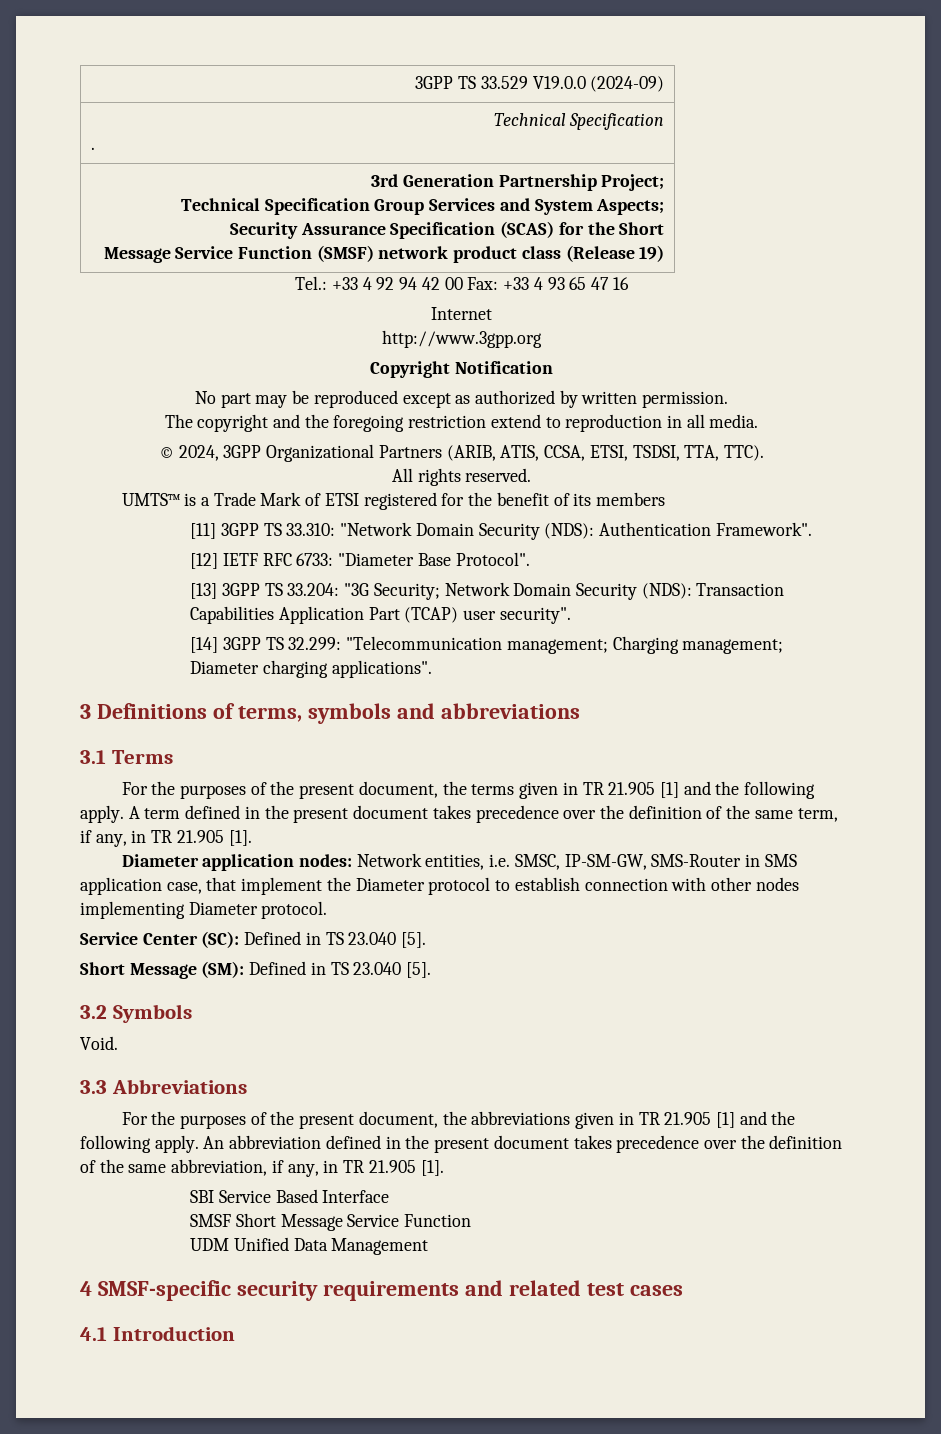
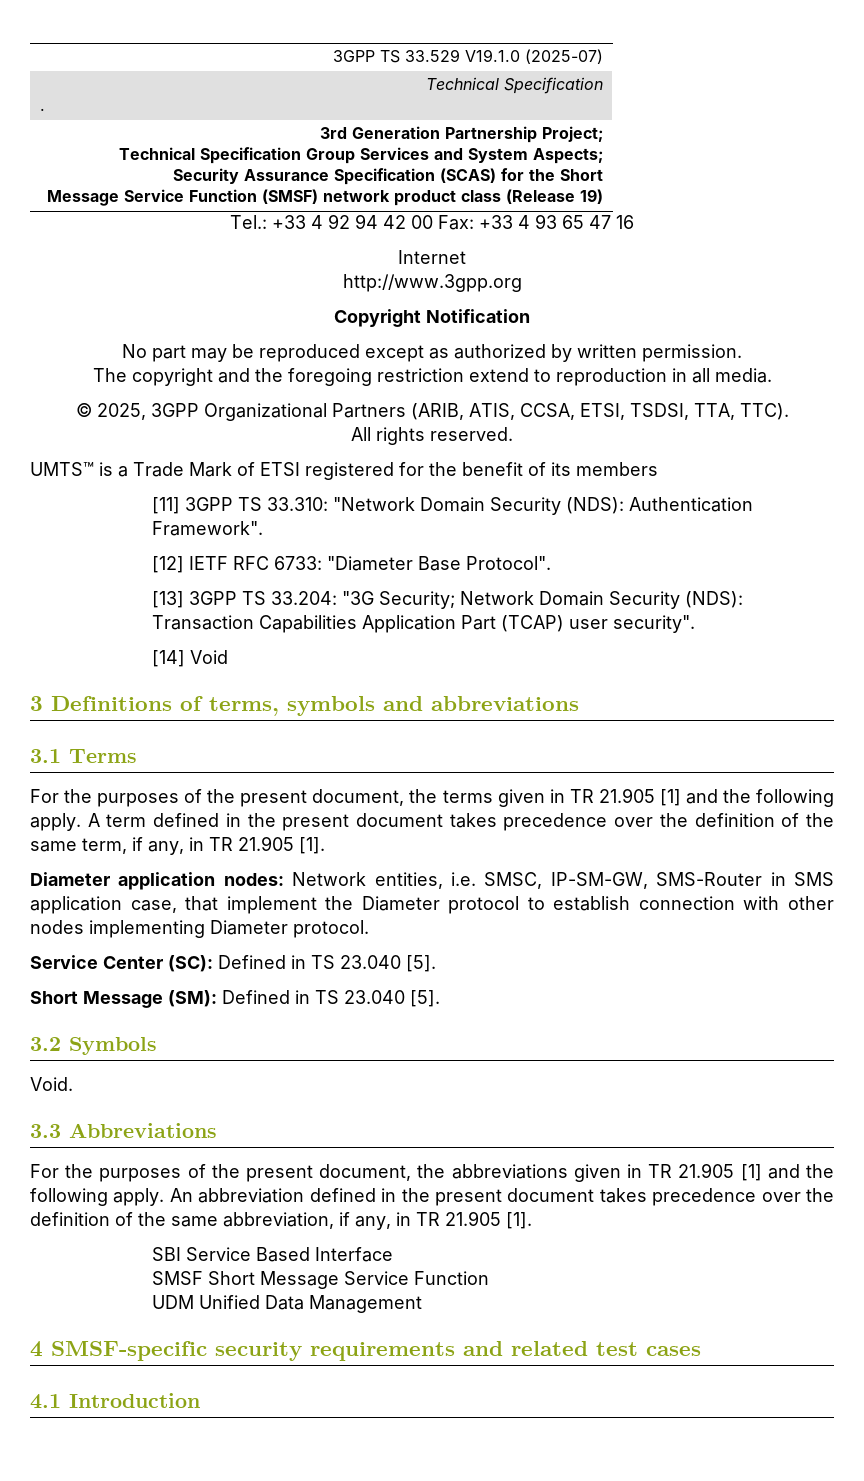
- 3GPP TS 33.529 V19.0.0 (2024-09)
+ 3GPP TS 33.529 V19.1.0 (2025-07)
- © 2024, 3GPP Organizational Partners (ARIB, ATIS, CCSA, ETSI, TSDSI, TTA, TTC).
+ © 2025, 3GPP Organizational Partners (ARIB, ATIS, CCSA, ETSI, TSDSI, TTA, TTC).
- [14] 3GPP TS 32.299: "Telecommunication management; Charging management; Diameter charging applications".
+ [14] Void

